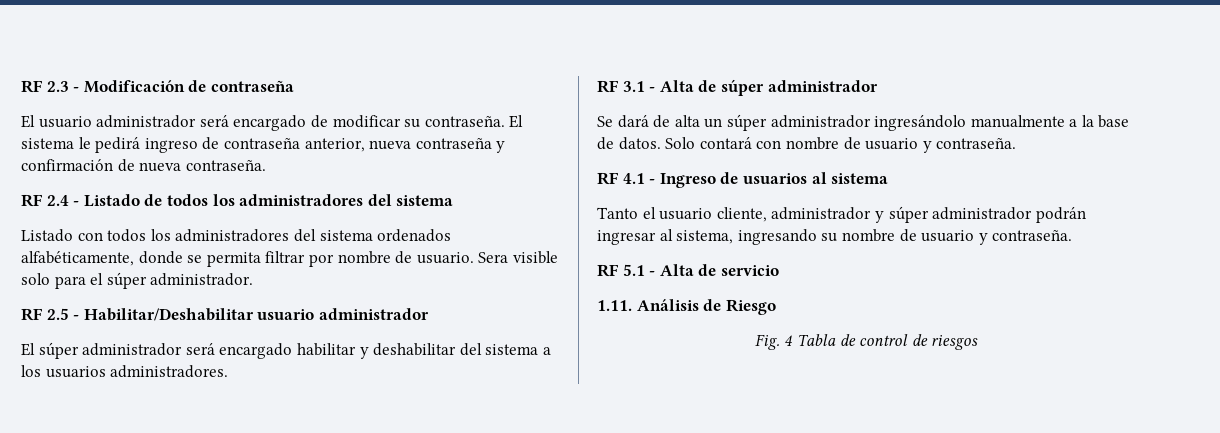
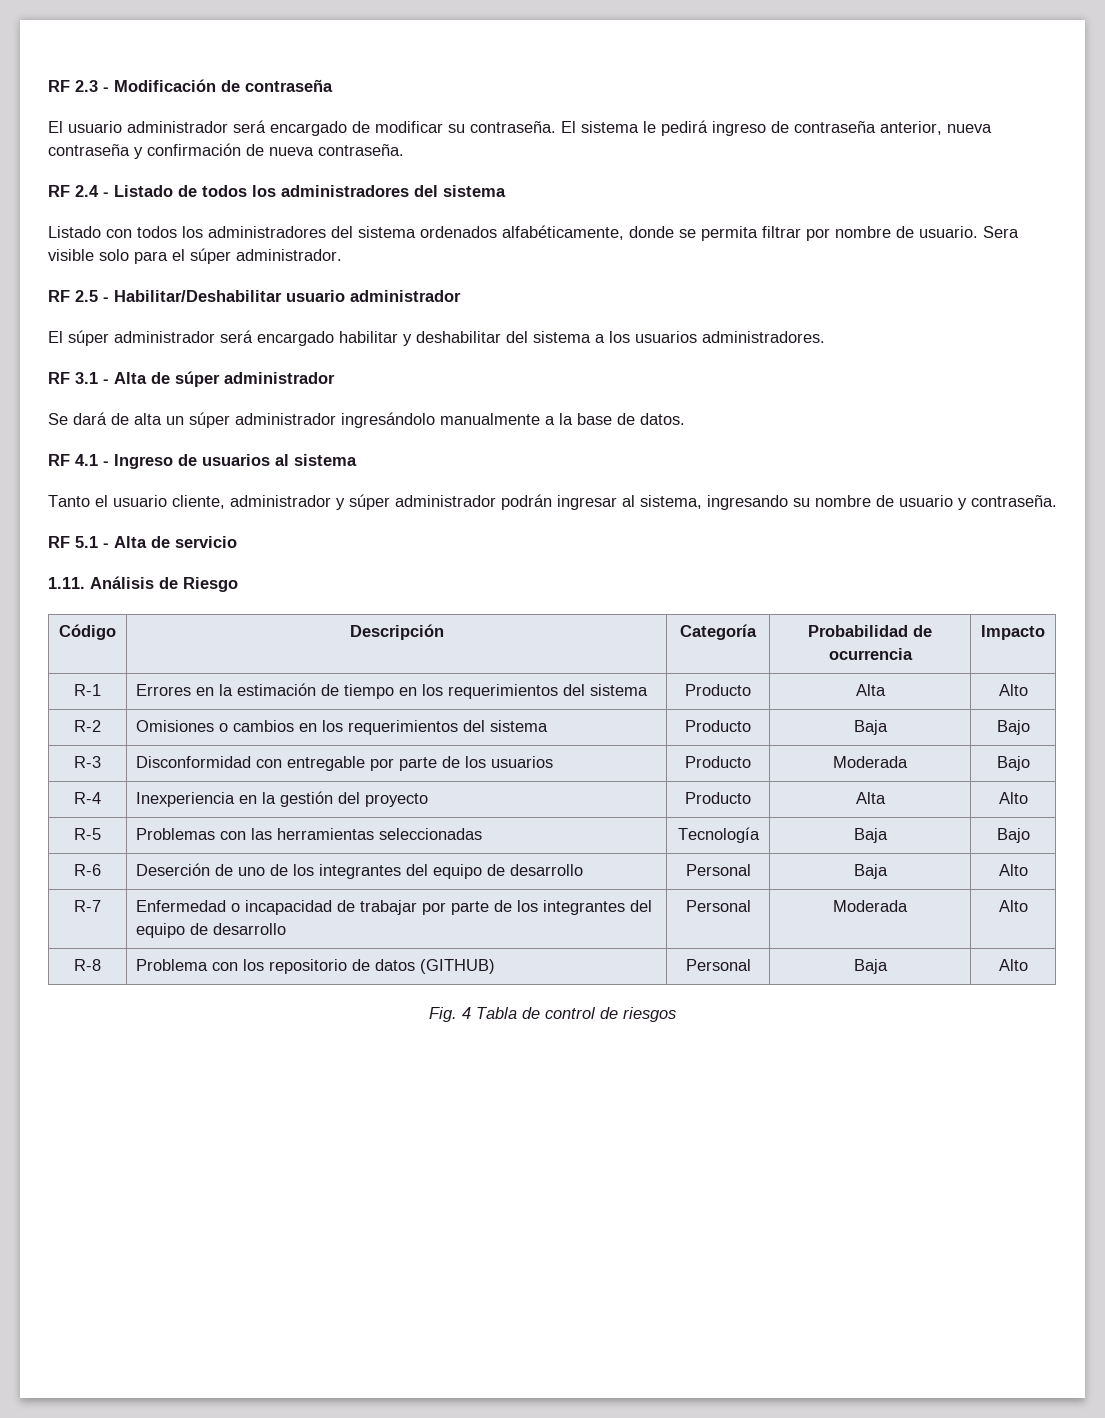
- Solo contará con nombre de usuario y contraseña.
+ Código | Descripción | Categoría | Probabilidad de ocurrencia | Impacto
+ R-1 | Errores en la estimación de tiempo en los requerimientos del sistema | Producto | Alta | Alto
+ R-2 | Omisiones o cambios en los requerimientos del sistema | Producto | Baja | Bajo
+ R-3 | Disconformidad con entregable por parte de los usuarios | Producto | Moderada | Bajo
+ R-4 | Inexperiencia en la gestión del proyecto | Producto | Alta | Alto
+ R-5 | Problemas con las herramientas seleccionadas | Tecnología | Baja | Bajo
+ R-6 | Deserción de uno de los integrantes del equipo de desarrollo | Personal | Baja | Alto
+ R-7 | Enfermedad o incapacidad de trabajar por parte de los integrantes del equipo de desarrollo | Personal | Moderada | Alto
+ R-8 | Problema con los repositorio de datos (GITHUB) | Personal | Baja | Alto

